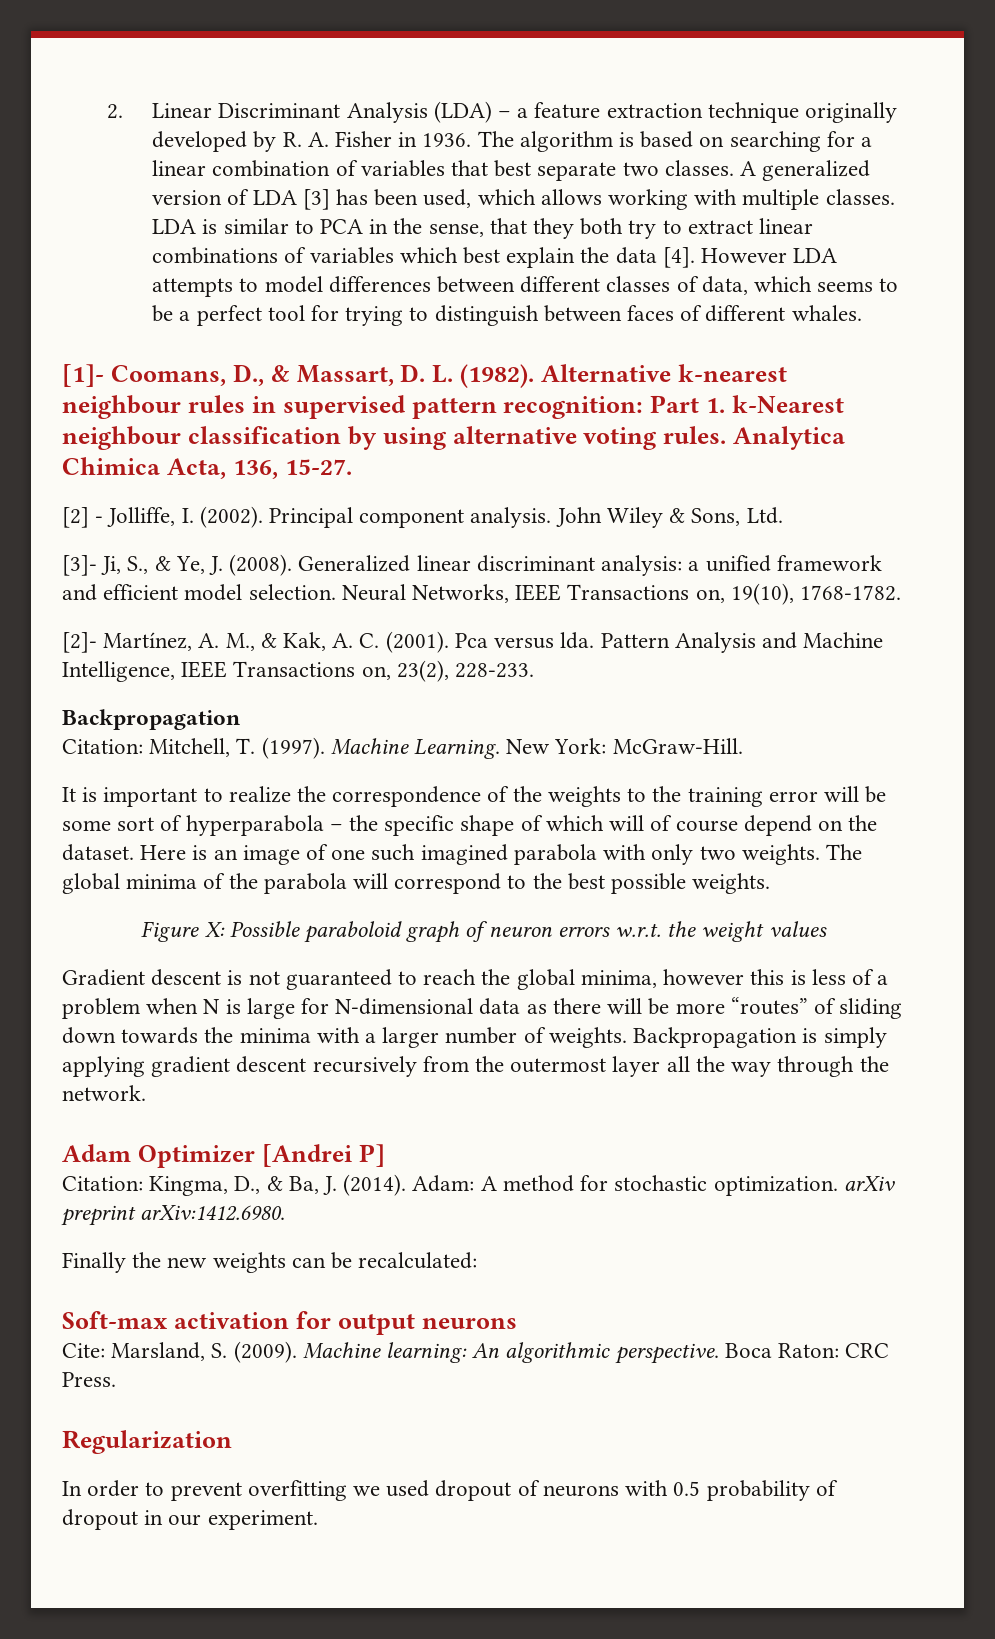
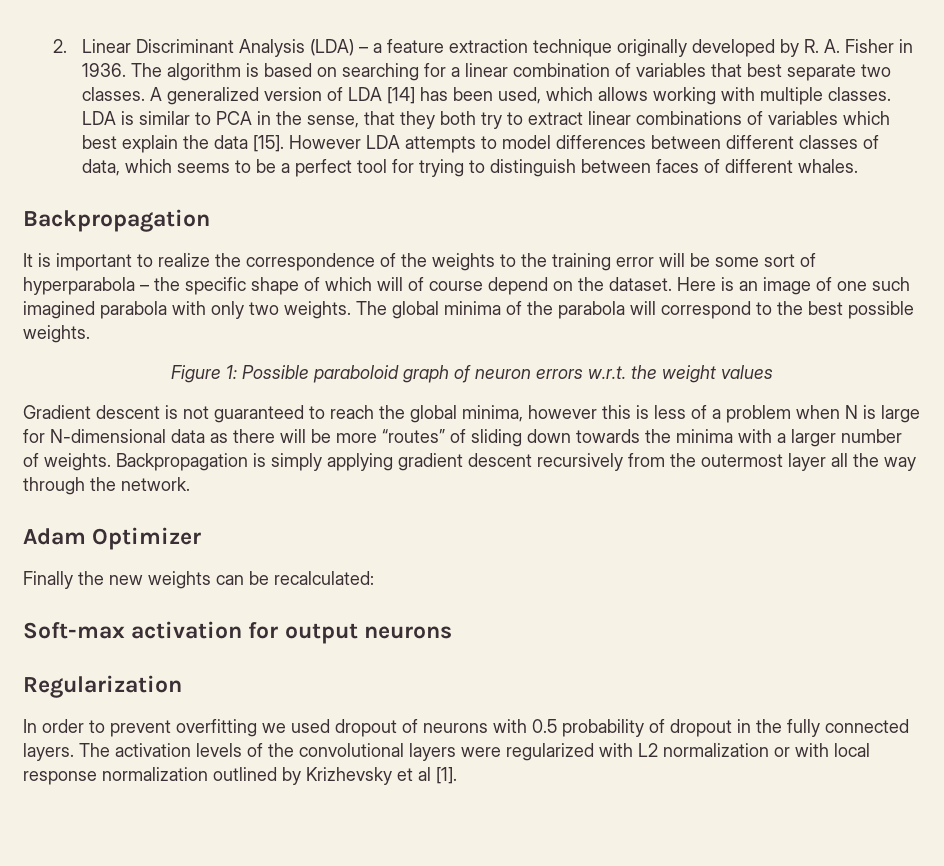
- A generalized version of LDA [3] has been used, which allows working with multiple classes.
+ A generalized version of LDA [14] has been used, which allows working with multiple classes.
- LDA is similar to PCA in the sense, that they both try to extract linear combinations of variables which best explain the data [4].
+ LDA is similar to PCA in the sense, that they both try to extract linear combinations of variables which best explain the data [15].
  However LDA attempts to model differences between different classes of data, which seems to be a perfect tool for trying to distinguish between faces of different whales.
- [1]- Coomans, D., & Massart, D. L. (1982). Alternative k-nearest neighbour rules in supervised pattern recognition: Part 1. k-Nearest neighbour classification by using alternative voting rules. Analytica Chimica Acta, 136, 15-27.
- [2] - Jolliffe, I. (2002). Principal component analysis. John Wiley & Sons, Ltd.
- [3]- Ji, S., & Ye, J. (2008). Generalized linear discriminant analysis: a unified framework and efficient model selection. Neural Networks, IEEE Transactions on, 19(10), 1768-1782.
- [2]- Martínez, A. M., & Kak, A. C. (2001). Pca versus lda. Pattern Analysis and Machine Intelligence, IEEE Transactions on, 23(2), 228-233.
  Backpropagation
- Citation: Mitchell, T. (1997). Machine Learning. New York: McGraw-Hill.
- Figure X: Possible paraboloid graph of neuron errors w.r.t. the weight values
+ Figure 1: Possible paraboloid graph of neuron errors w.r.t. the weight values
- Adam Optimizer [Andrei P]
- Citation: Kingma, D., & Ba, J. (2014). Adam: A method for stochastic optimization. arXiv preprint arXiv:1412.6980.
+ Adam Optimizer
- Cite: Marsland, S. (2009). Machine learning: An algorithmic perspective. Boca Raton: CRC Press.
- In order to prevent overfitting we used dropout of neurons with 0.5 probability of dropout in our experiment.
+ In order to prevent overfitting we used dropout of neurons with 0.5 probability of dropout in the fully connected layers. The activation levels of the convolutional layers were regularized with L2 normalization or with local response normalization outlined by Krizhevsky et al [1].

